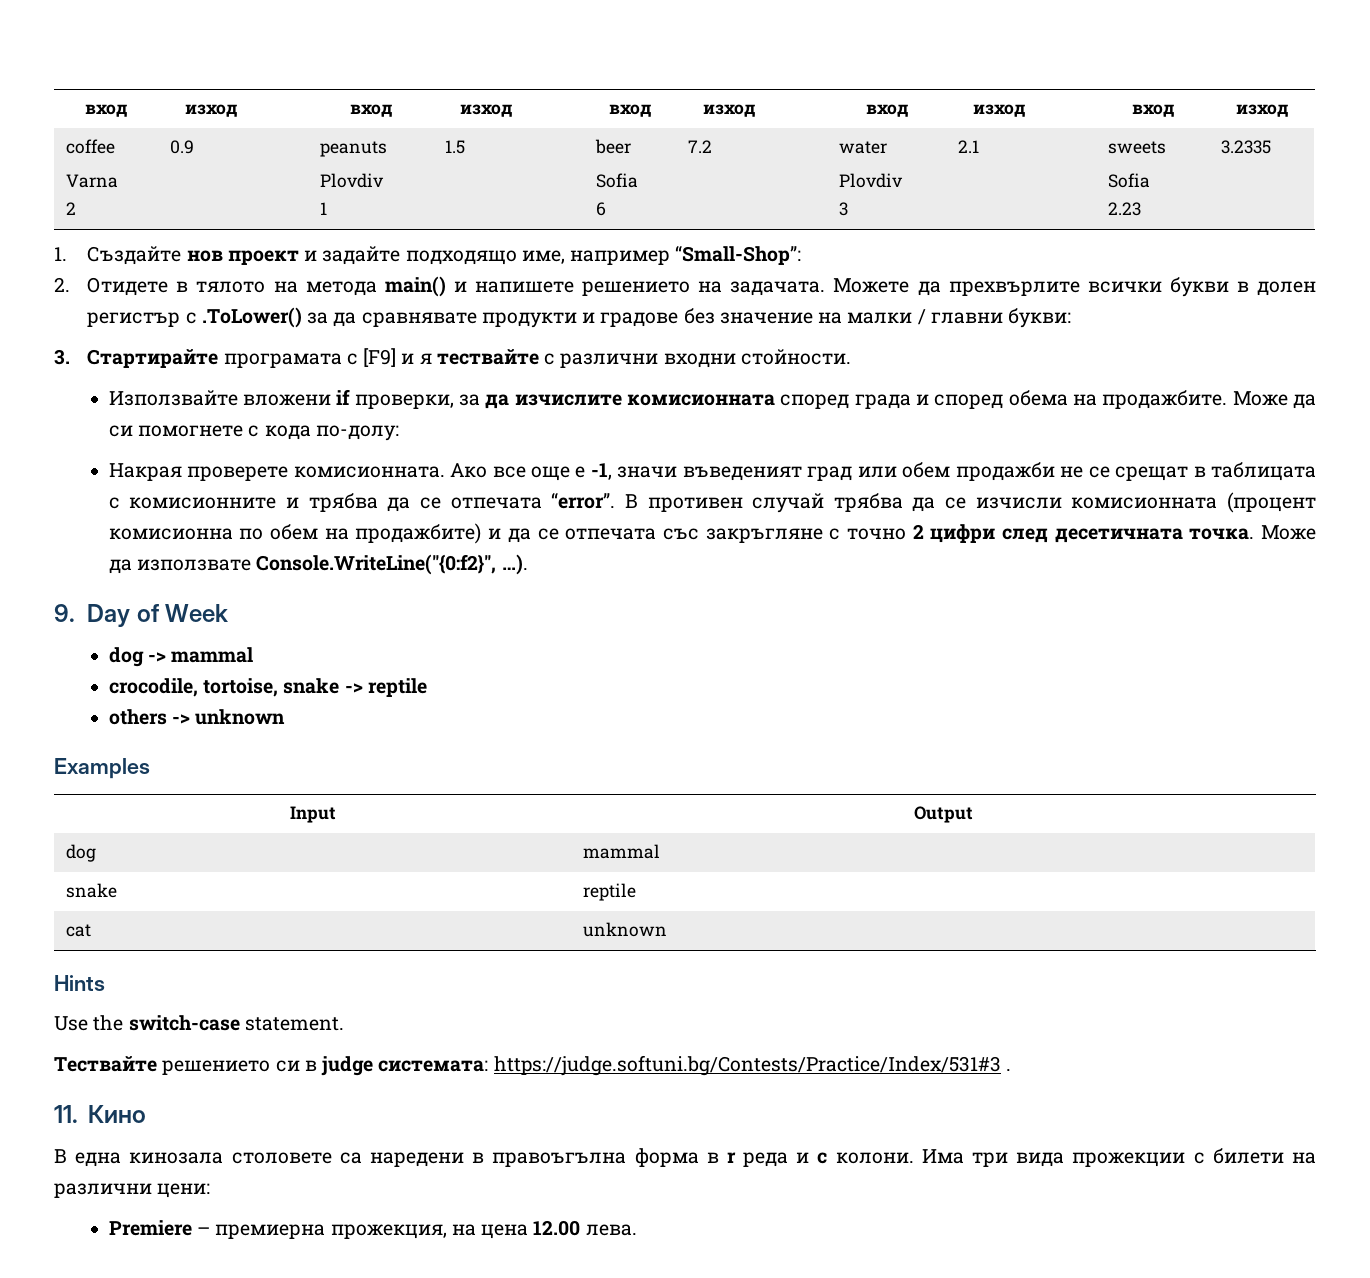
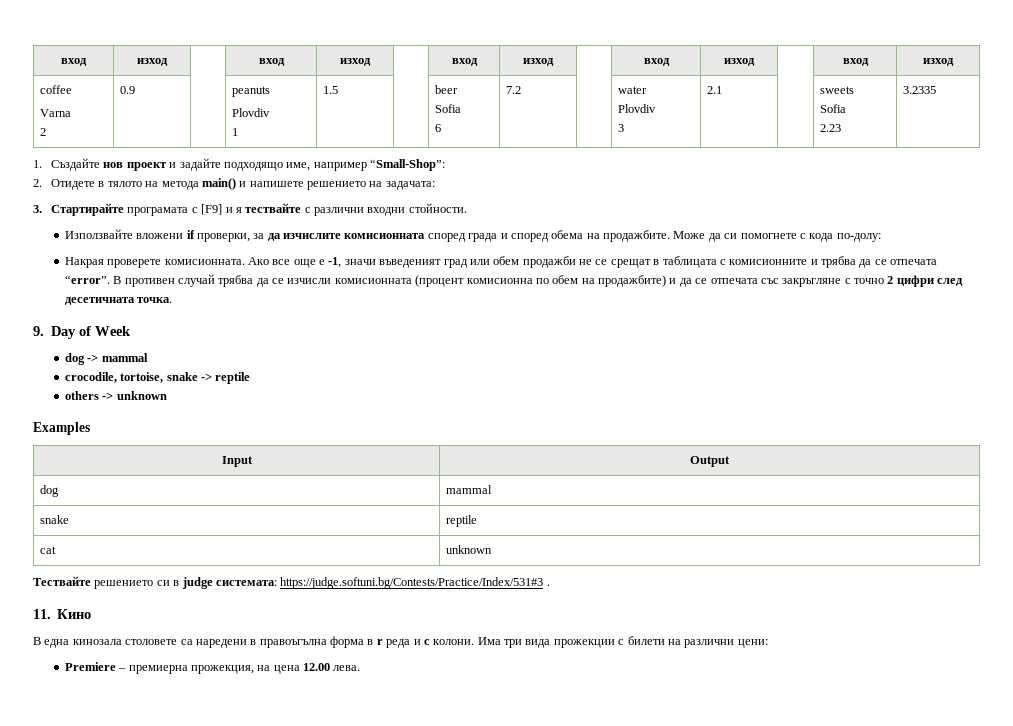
- 2. Отидете в тялото на метода main() и напишете решението на задачата. Можете да прехвърлите всички букви в долен регистър с .ToLower() за да сравнявате продукти и градове без значение на малки / главни букви:
+ 2. Отидете в тялото на метода main() и напишете решението на задачата:
- Може да използвате Console.WriteLine("{0:f2}", …).
- Hints
- Use the switch-case statement.

